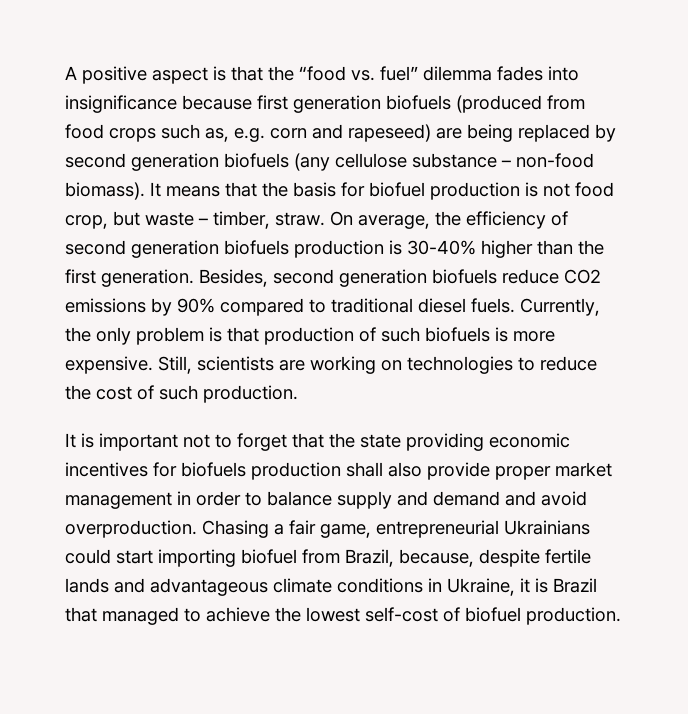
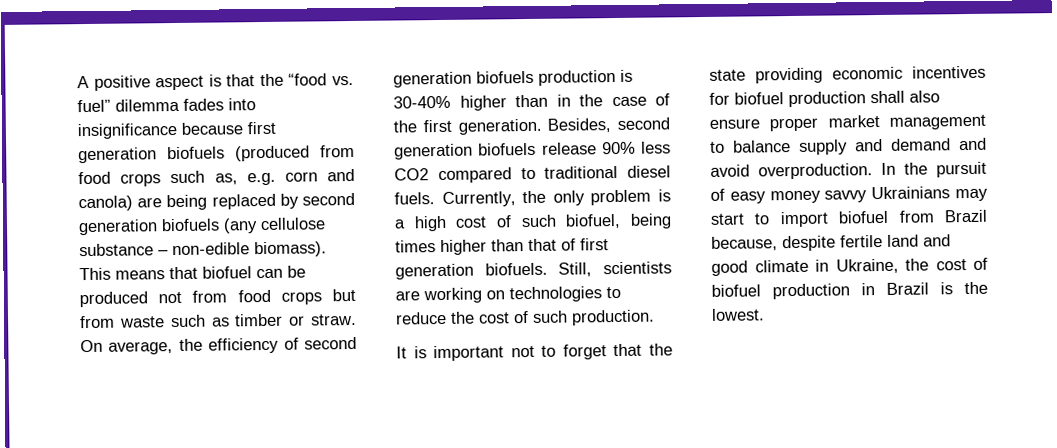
- A positive aspect is that the “food vs. fuel” dilemma fades into insignificance because first generation biofuels (produced from food crops such as, e.g. corn and rapeseed) are being replaced by second generation biofuels (any cellulose substance – non-food biomass). It means that the basis for biofuel production is not food crop, but waste – timber, straw.
+ A positive aspect is that the “food vs. fuel” dilemma fades into insignificance because first generation biofuels (produced from food crops such as, e.g. corn and canola) are being replaced by second generation biofuels (any cellulose substance – non-edible biomass). This means that biofuel can be produced not from food crops but from waste such as timber or straw.
- On average, the efficiency of second generation biofuels production is 30-40% higher than the first generation.
+ On average, the efficiency of second generation biofuels production is 30-40% higher than in the case of the first generation.
- Besides, second generation biofuels reduce СО2 emissions by 90% compared to traditional diesel fuels.
+ Besides, second generation biofuels release 90% less СО2 compared to traditional diesel fuels.
- Currently, the only problem is that production of such biofuels is more expensive.
+ Currently, the only problem is a high cost of such biofuel, being times higher than that of first generation biofuels.
- It is important not to forget that the state providing economic incentives for biofuels production shall also provide proper market management in order to balance supply and demand and avoid overproduction.
+ It is important not to forget that the state providing economic incentives for biofuel production shall also ensure proper market management to balance supply and demand and avoid overproduction.
- Chasing a fair game, entrepreneurial Ukrainians could start importing biofuel from Brazil, because, despite fertile lands and advantageous climate conditions in Ukraine, it is Brazil that managed to achieve the lowest self-cost of biofuel production.
+ In the pursuit of easy money savvy Ukrainians may start to import biofuel from Brazil because, despite fertile land and good climate in Ukraine, the cost of biofuel production in Brazil is the lowest.

